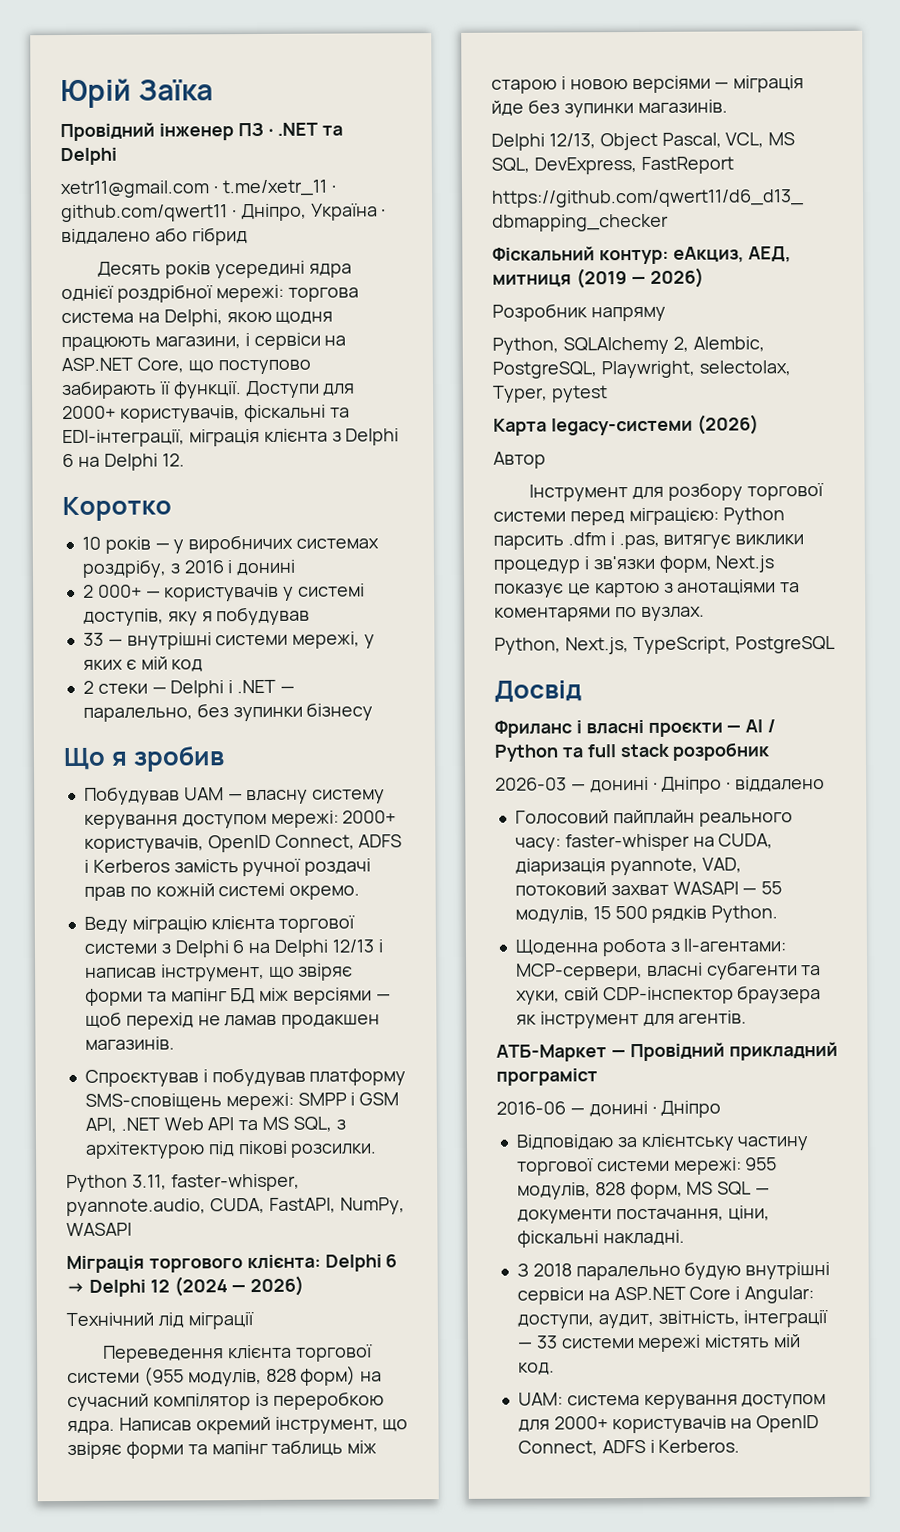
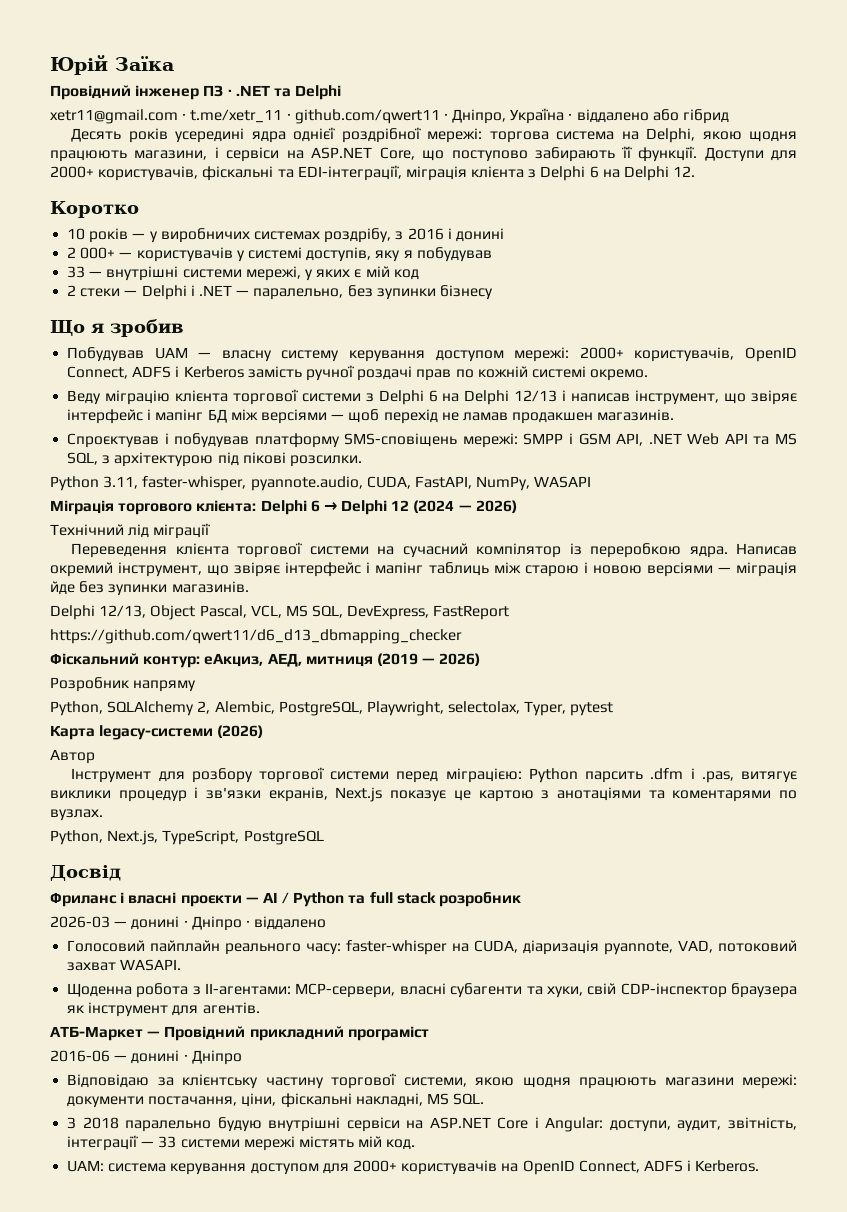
- Веду міграцію клієнта торгової системи з Delphi 6 на Delphi 12/13 і написав інструмент, що звіряє форми та мапінг БД між версіями — щоб перехід не ламав продакшен магазинів.
+ Веду міграцію клієнта торгової системи з Delphi 6 на Delphi 12/13 і написав інструмент, що звіряє інтерфейс і мапінг БД між версіями — щоб перехід не ламав продакшен магазинів.
- Переведення клієнта торгової системи (955 модулів, 828 форм) на сучасний компілятор із переробкою ядра.
+ Переведення клієнта торгової системи на сучасний компілятор із переробкою ядра.
- Написав окремий інструмент, що звіряє форми та мапінг таблиць між старою і новою версіями — міграція йде без зупинки магазинів.
+ Написав окремий інструмент, що звіряє інтерфейс і мапінг таблиць між старою і новою версіями — міграція йде без зупинки магазинів.
- Інструмент для розбору торгової системи перед міграцією: Python парсить .dfm і .pas, витягує виклики процедур і зв'язки форм, Next.js показує це картою з анотаціями та коментарями по вузлах.
+ Інструмент для розбору торгової системи перед міграцією: Python парсить .dfm і .pas, витягує виклики процедур і зв'язки екранів, Next.js показує це картою з анотаціями та коментарями по вузлах.
- Голосовий пайплайн реального часу: faster-whisper на CUDA, діаризація pyannote, VAD, потоковий захват WASAPI — 55 модулів, 15 500 рядків Python.
+ Голосовий пайплайн реального часу: faster-whisper на CUDA, діаризація pyannote, VAD, потоковий захват WASAPI.
- Відповідаю за клієнтську частину торгової системи мережі: 955 модулів, 828 форм, MS SQL — документи постачання, ціни, фіскальні накладні.
+ Відповідаю за клієнтську частину торгової системи, якою щодня працюють магазини мережі: документи постачання, ціни, фіскальні накладні, MS SQL.

